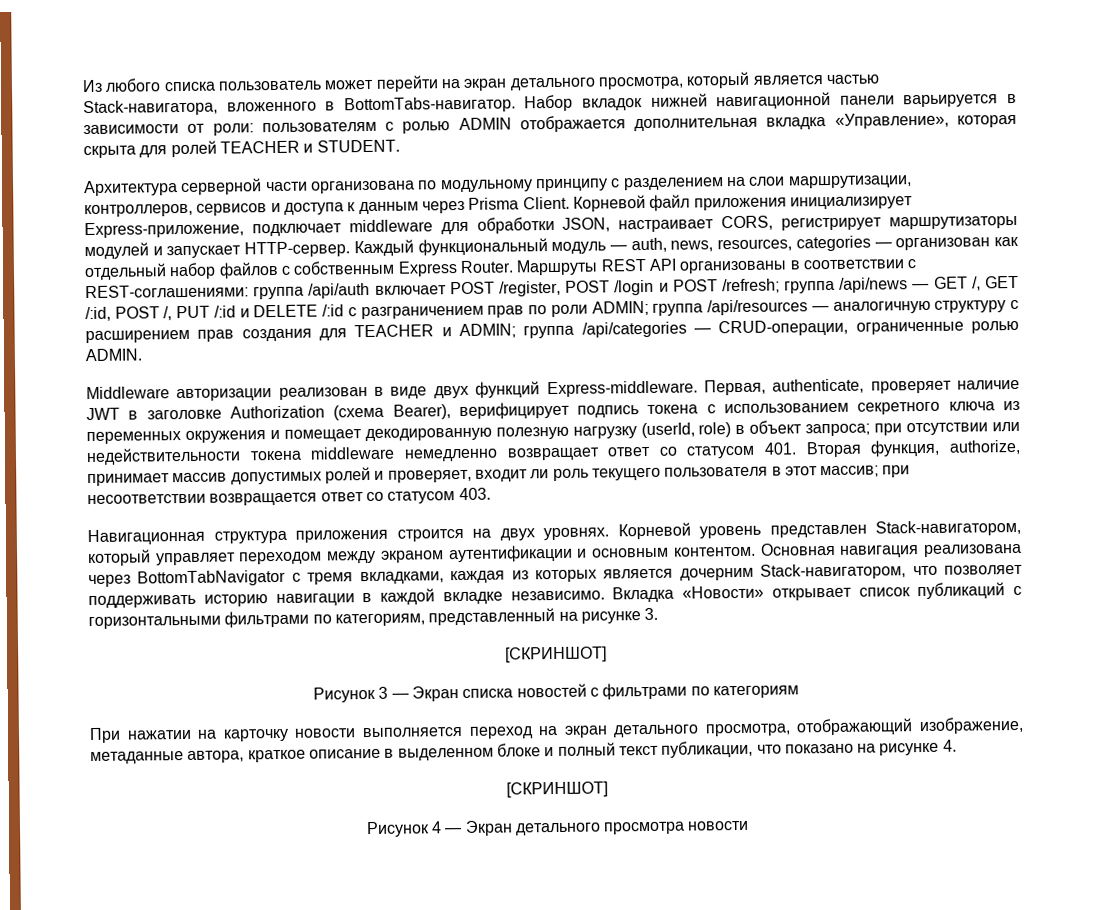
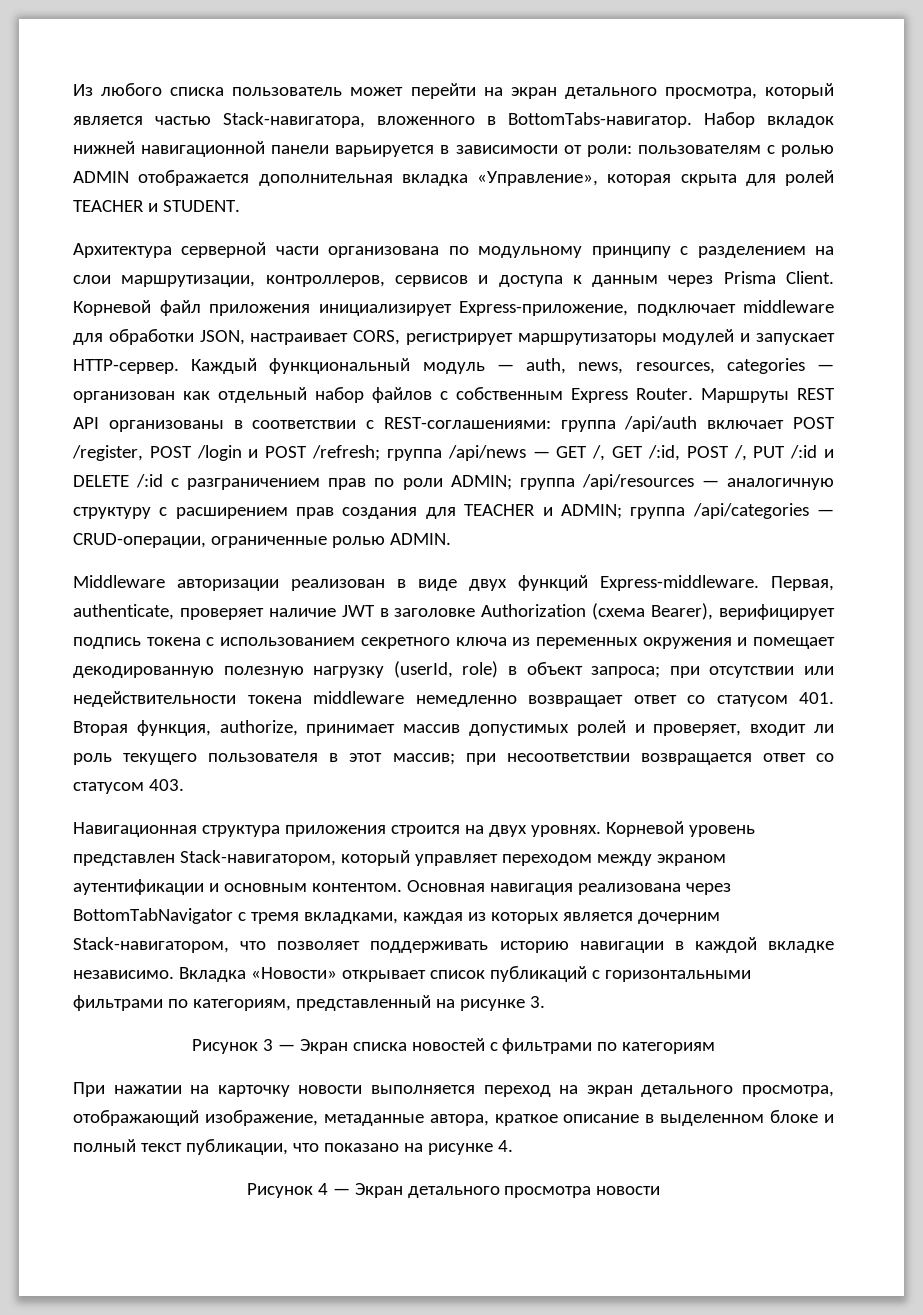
  Вкладка «Новости» открывает список публикаций с горизонтальными фильтрами по категориям, представленный на рисунке 3.
- [СКРИНШОТ]
  При нажатии на карточку новости выполняется переход на экран детального просмотра, отображающий изображение, метаданные автора, краткое описание в выделенном блоке и полный текст публикации, что показано на рисунке 4.
- [СКРИНШОТ]

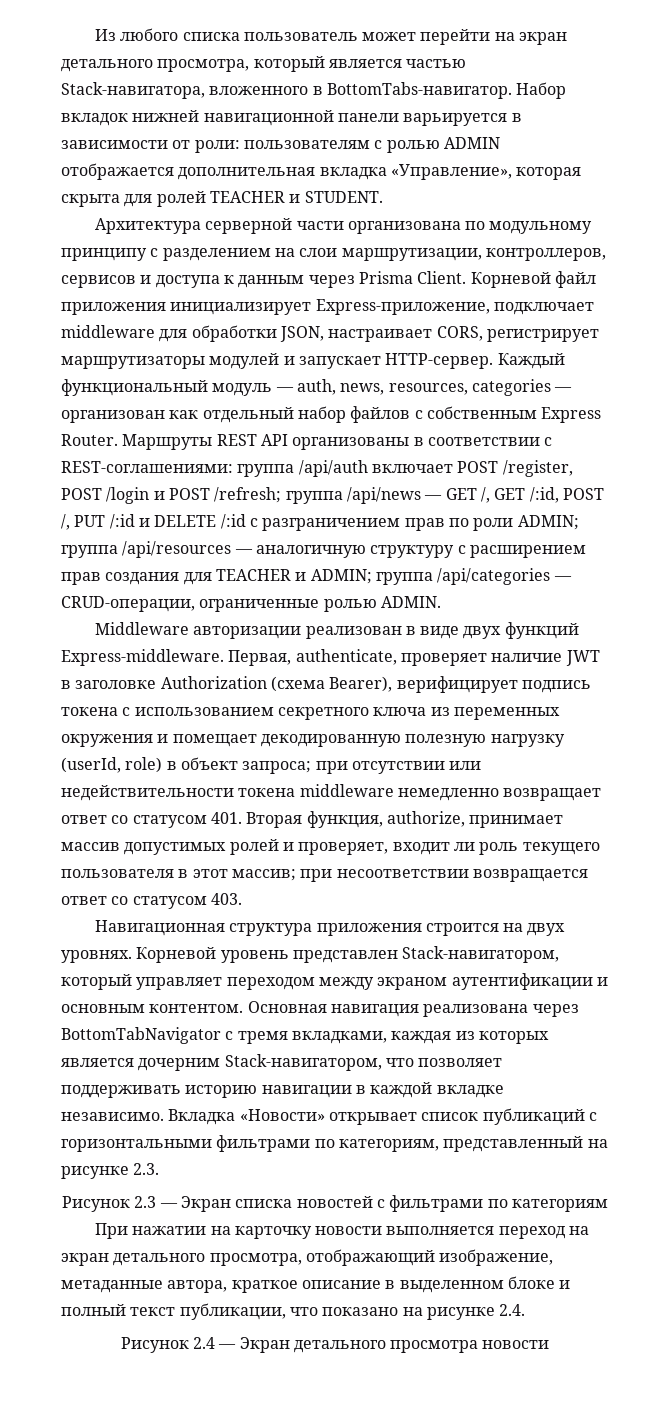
- Вкладка «Новости» открывает список публикаций с горизонтальными фильтрами по категориям, представленный на рисунке 3.
- Рисунок 3 — Экран списка новостей с фильтрами по категориям
+ Вкладка «Новости» открывает список публикаций с горизонтальными фильтрами по категориям, представленный на рисунке 2.3.
+ Рисунок 2.3 — Экран списка новостей с фильтрами по категориям
- При нажатии на карточку новости выполняется переход на экран детального просмотра, отображающий изображение, метаданные автора, краткое описание в выделенном блоке и полный текст публикации, что показано на рисунке 4.
- Рисунок 4 — Экран детального просмотра новости
+ При нажатии на карточку новости выполняется переход на экран детального просмотра, отображающий изображение, метаданные автора, краткое описание в выделенном блоке и полный текст публикации, что показано на рисунке 2.4.
+ Рисунок 2.4 — Экран детального просмотра новости

